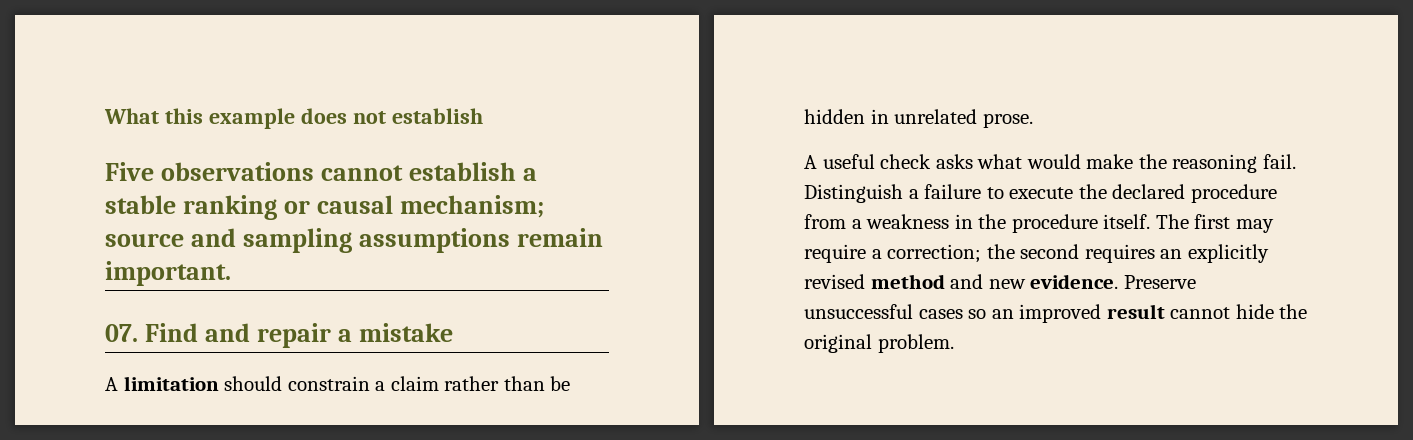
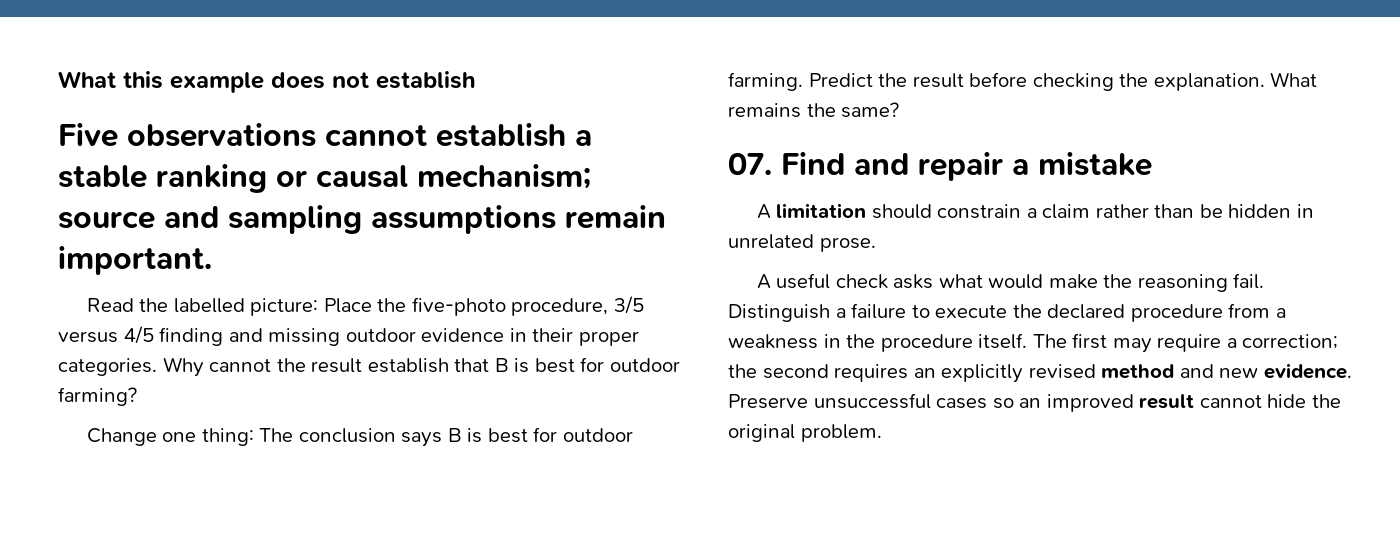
+ Read the labelled picture: Place the five-photo procedure, 3/5 versus 4/5 finding and missing outdoor evidence in their proper categories. Why cannot the result establish that B is best for outdoor farming?
+ Change one thing: The conclusion says B is best for outdoor farming. Predict the result before checking the explanation. What remains the same?

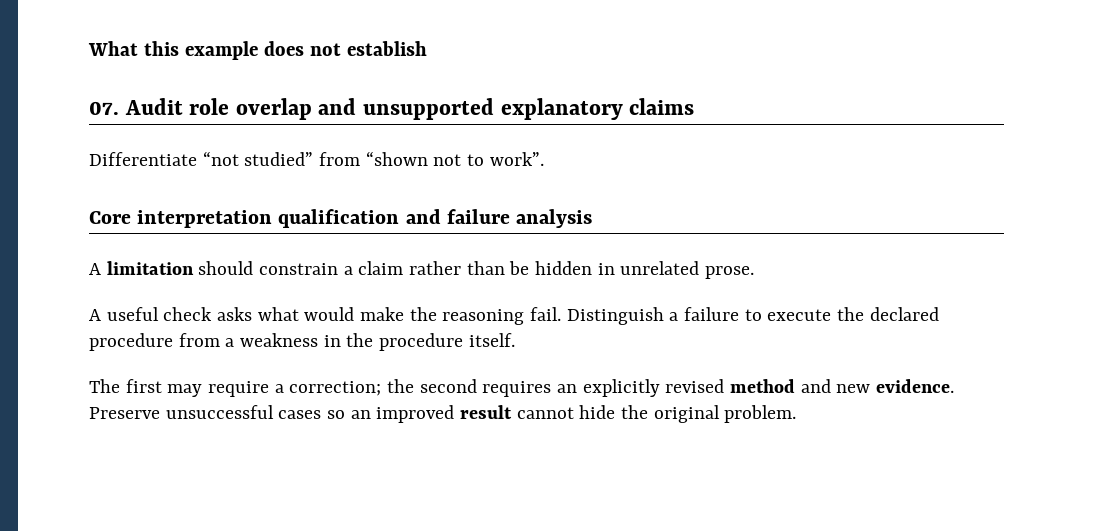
- Five observations cannot establish a stable ranking or causal mechanism; source and sampling assumptions remain important.
- Read the labelled picture: Place the five-photo procedure, 3/5 versus 4/5 finding and missing outdoor evidence in their proper categories. Why cannot the result establish that B is best for outdoor farming?
- Change one thing: The conclusion says B is best for outdoor farming. Predict the result before checking the explanation. What remains the same?
- 07. Find and repair a mistake
+ 07. Audit role overlap and unsupported explanatory claims
+ Differentiate “not studied” from “shown not to work”.
+ Core interpretation qualification and failure analysis
- Distinguish a failure to execute the declared procedure from a weakness in the procedure itself. The first may require a correction; the second requires an explicitly revised method and new evidence.
+ Distinguish a failure to execute the declared procedure from a weakness in the procedure itself.
+ The first may require a correction; the second requires an explicitly revised method and new evidence.

